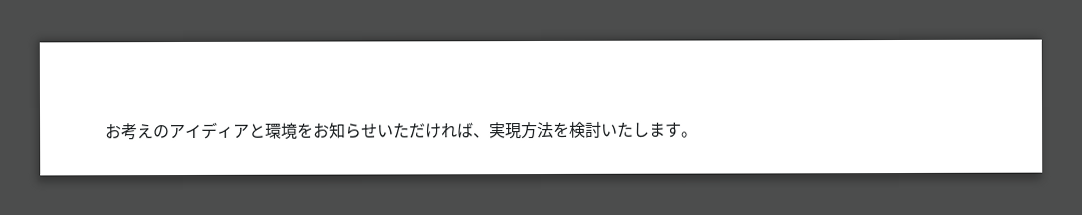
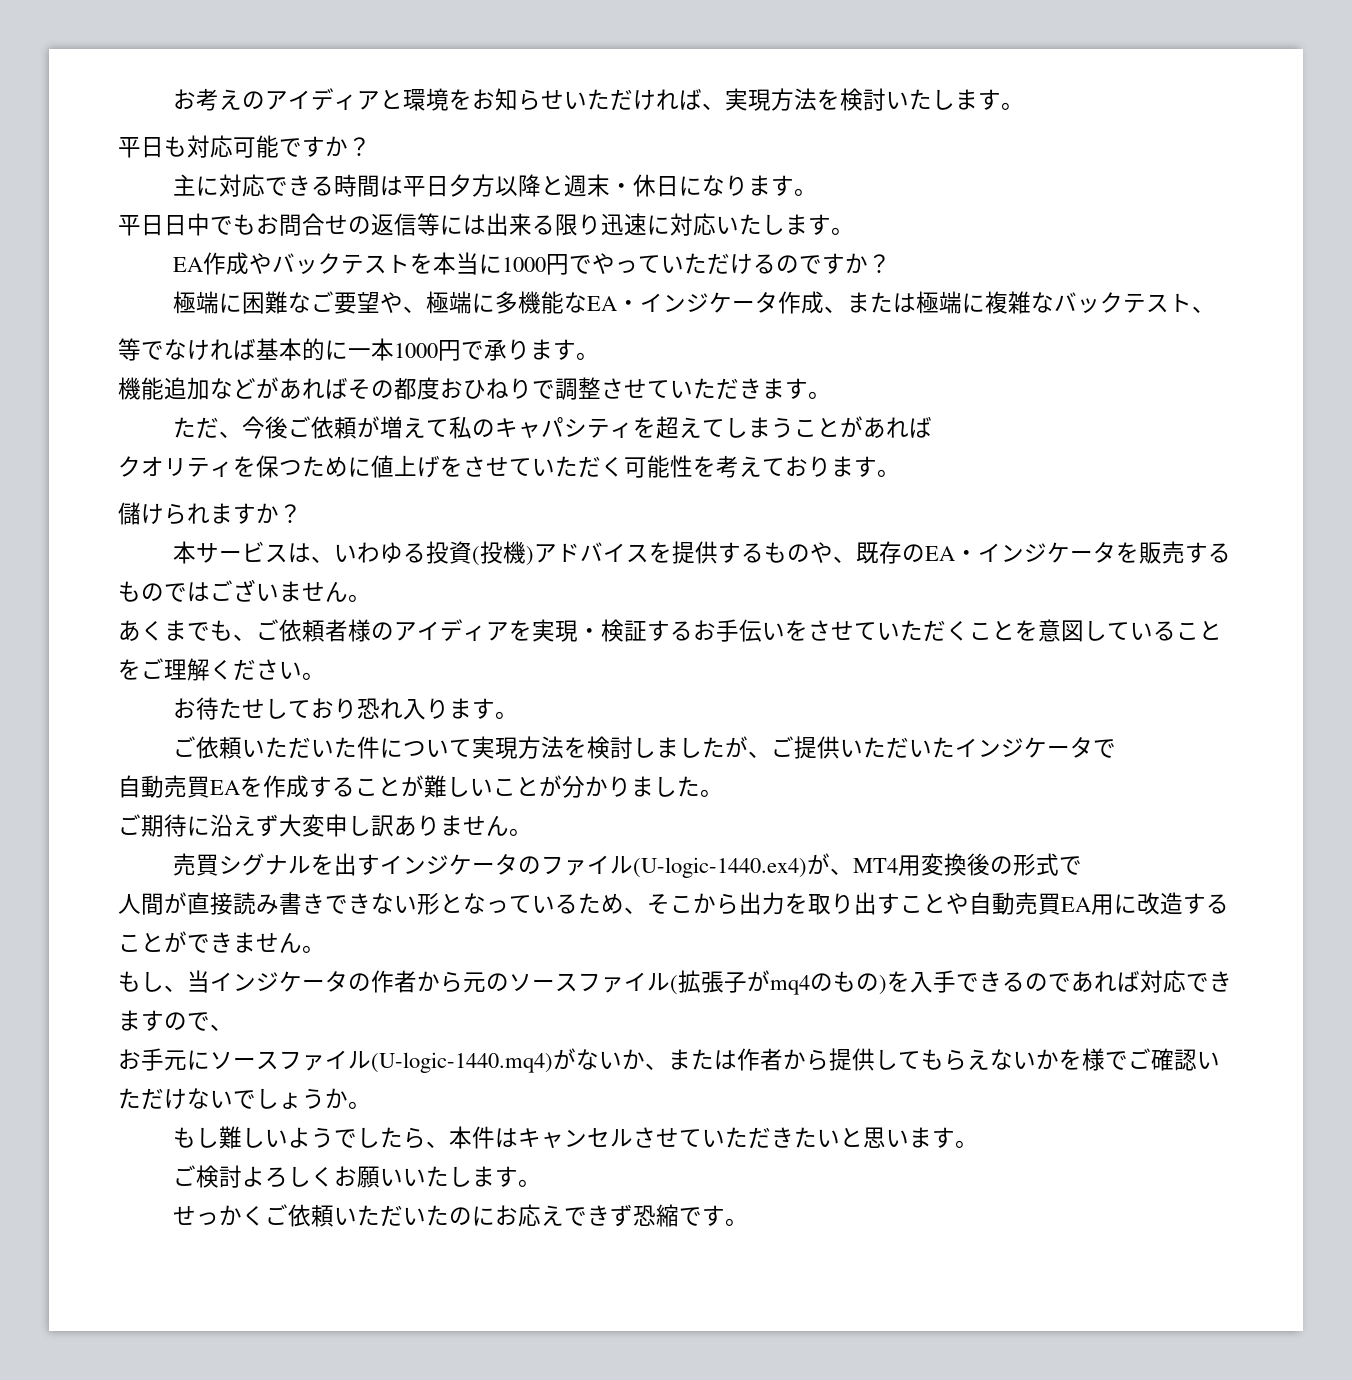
+ 平日も対応可能ですか？
+ 主に対応できる時間は平日夕方以降と週末・休日になります。
+ 平日日中でもお問合せの返信等には出来る限り迅速に対応いたします。
+ EA作成やバックテストを本当に1000円でやっていただけるのですか？
+ 極端に困難なご要望や、極端に多機能なEA・インジケータ作成、または極端に複雑なバックテスト、
+ 等でなければ基本的に一本1000円で承ります。
+ 機能追加などがあればその都度おひねりで調整させていただきます。
+ ただ、今後ご依頼が増えて私のキャパシティを超えてしまうことがあれば
+ クオリティを保つために値上げをさせていただく可能性を考えております。
+ 儲けられますか？
+ 本サービスは、いわゆる投資(投機)アドバイスを提供するものや、既存のEA・インジケータを販売するものではございません。
+ あくまでも、ご依頼者様のアイディアを実現・検証するお手伝いをさせていただくことを意図していることをご理解ください。
+ お待たせしており恐れ入ります。
+ ご依頼いただいた件について実現方法を検討しましたが、ご提供いただいたインジケータで
+ 自動売買EAを作成することが難しいことが分かりました。
+ ご期待に沿えず大変申し訳ありません。
+ 売買シグナルを出すインジケータのファイル(U-logic-1440.ex4)が、MT4用変換後の形式で
+ 人間が直接読み書きできない形となっているため、そこから出力を取り出すことや自動売買EA用に改造することができません。
+ もし、当インジケータの作者から元のソースファイル(拡張子がmq4のもの)を入手できるのであれば対応できますので、
+ お手元にソースファイル(U-logic-1440.mq4)がないか、または作者から提供してもらえないかを様でご確認いただけないでしょうか。
+ もし難しいようでしたら、本件はキャンセルさせていただきたいと思います。
+ ご検討よろしくお願いいたします。
+ せっかくご依頼いただいたのにお応えできず恐縮です。

